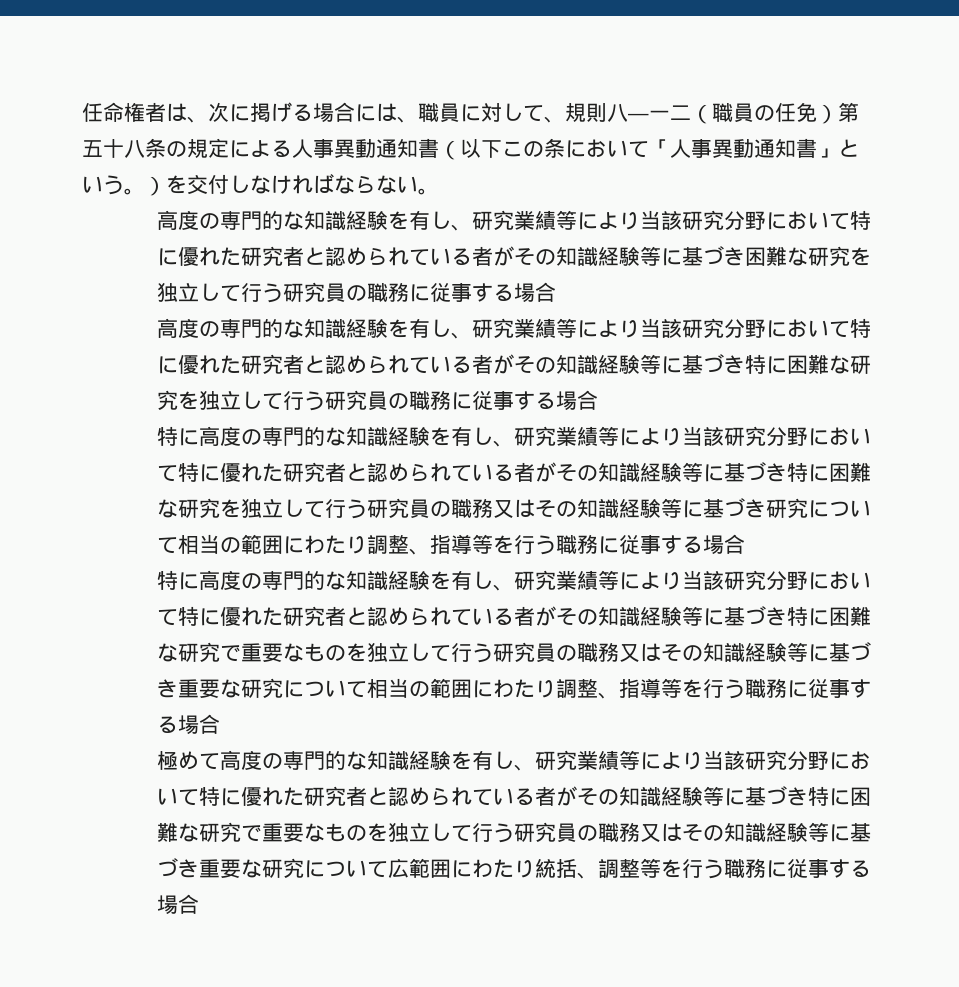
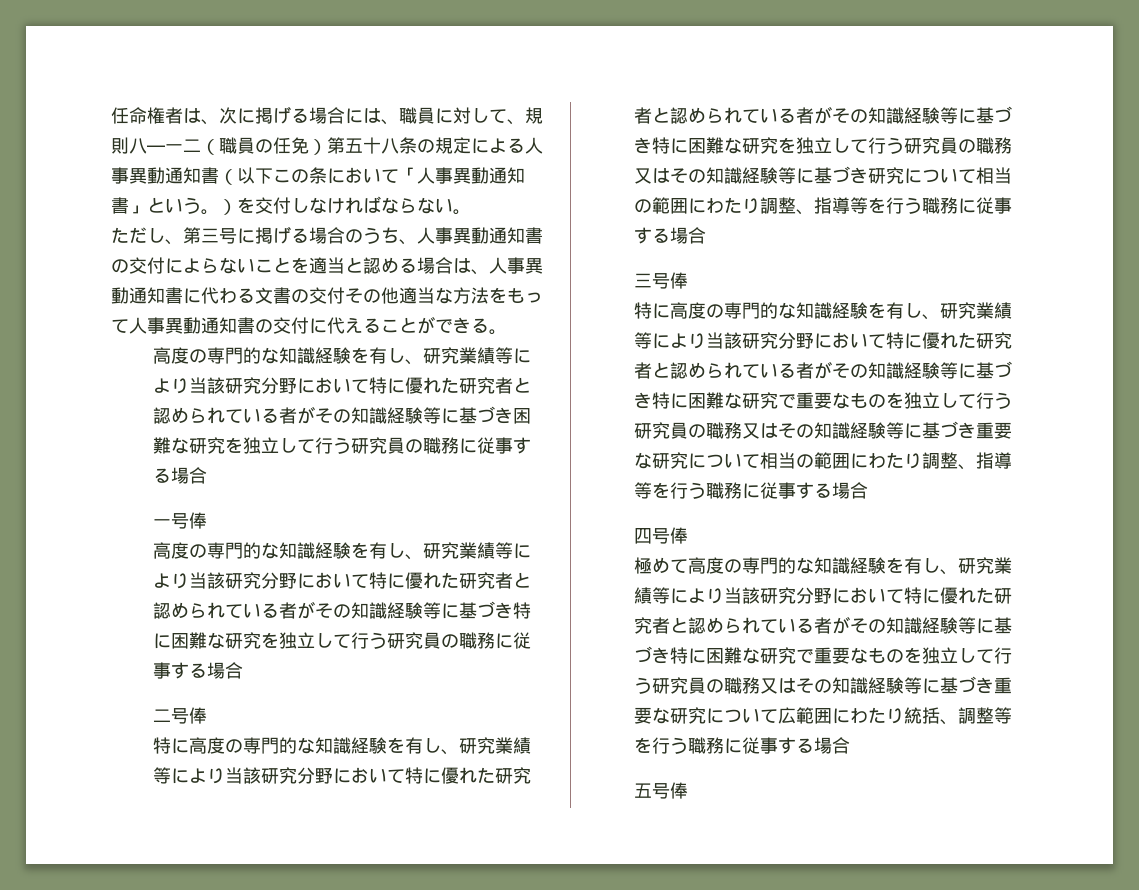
+ ただし、第三号に掲げる場合のうち、人事異動通知書の交付によらないことを適当と認める場合は、人事異動通知書に代わる文書の交付その他適当な方法をもって人事異動通知書の交付に代えることができる。
+ 一号俸
+ 二号俸
+ 三号俸
+ 四号俸
+ 五号俸

